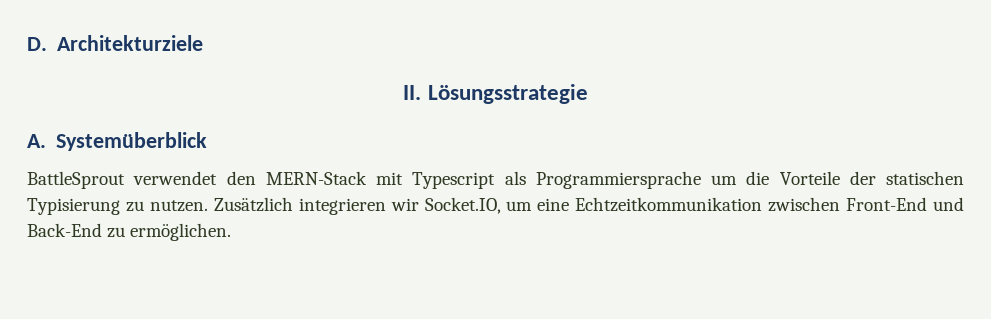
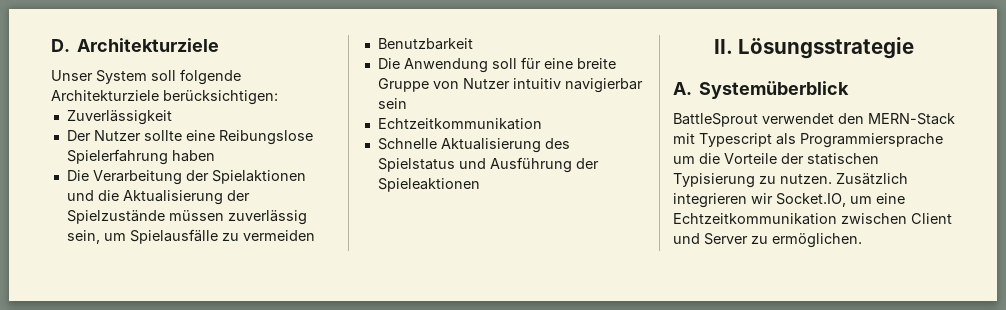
+ Unser System soll folgende Architekturziele berücksichtigen:
+ Zuverlässigkeit
+ Der Nutzer sollte eine Reibungslose Spielerfahrung haben
+ Die Verarbeitung der Spielaktionen und die Aktualisierung der Spielzustände müssen zuverlässig sein, um Spielausfälle zu vermeiden
+ Benutzbarkeit
+ Die Anwendung soll für eine breite Gruppe von Nutzer intuitiv navigierbar sein
+ Echtzeitkommunikation
+ Schnelle Aktualisierung des Spielstatus und Ausführung der Spieleaktionen
- Zusätzlich integrieren wir Socket.IO, um eine Echtzeitkommunikation zwischen Front-End und Back-End zu ermöglichen.
+ Zusätzlich integrieren wir Socket.IO, um eine Echtzeitkommunikation zwischen Client und Server zu ermöglichen.

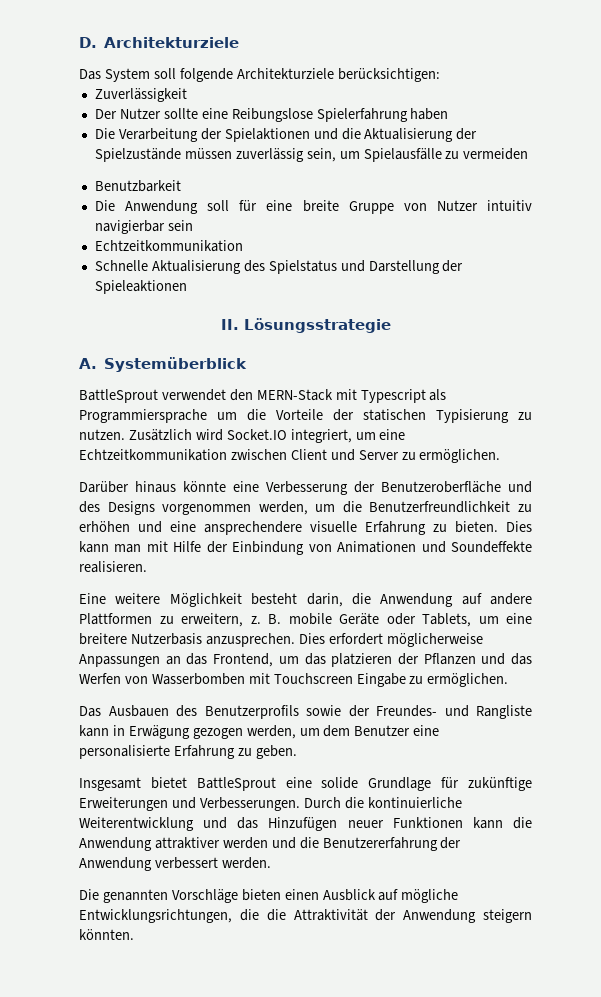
- Unser System soll folgende Architekturziele berücksichtigen:
+ Das System soll folgende Architekturziele berücksichtigen:
- Schnelle Aktualisierung des Spielstatus und Ausführung der Spieleaktionen
+ Schnelle Aktualisierung des Spielstatus und Darstellung der Spieleaktionen
- Zusätzlich integrieren wir Socket.IO, um eine Echtzeitkommunikation zwischen Client und Server zu ermöglichen.
+ Zusätzlich wird Socket.IO integriert, um eine Echtzeitkommunikation zwischen Client und Server zu ermöglichen.
+ Darüber hinaus könnte eine Verbesserung der Benutzeroberfläche und des Designs vorgenommen werden, um die Benutzerfreundlichkeit zu erhöhen und eine ansprechendere visuelle Erfahrung zu bieten. Dies kann man mit Hilfe der Einbindung von Animationen und Soundeffekte realisieren.
+ Eine weitere Möglichkeit besteht darin, die Anwendung auf andere Plattformen zu erweitern, z. B. mobile Geräte oder Tablets, um eine breitere Nutzerbasis anzusprechen. Dies erfordert möglicherweise Anpassungen an das Frontend, um das platzieren der Pflanzen und das Werfen von Wasserbomben mit Touchscreen Eingabe zu ermöglichen.
+ Das Ausbauen des Benutzerprofils sowie der Freundes- und Rangliste kann in Erwägung gezogen werden, um dem Benutzer eine personalisierte Erfahrung zu geben.
+ Insgesamt bietet BattleSprout eine solide Grundlage für zukünftige Erweiterungen und Verbesserungen. Durch die kontinuierliche Weiterentwicklung und das Hinzufügen neuer Funktionen kann die Anwendung attraktiver werden und die Benutzererfahrung der Anwendung verbessert werden.
+ Die genannten Vorschläge bieten einen Ausblick auf mögliche Entwicklungsrichtungen, die die Attraktivität der Anwendung steigern könnten.

